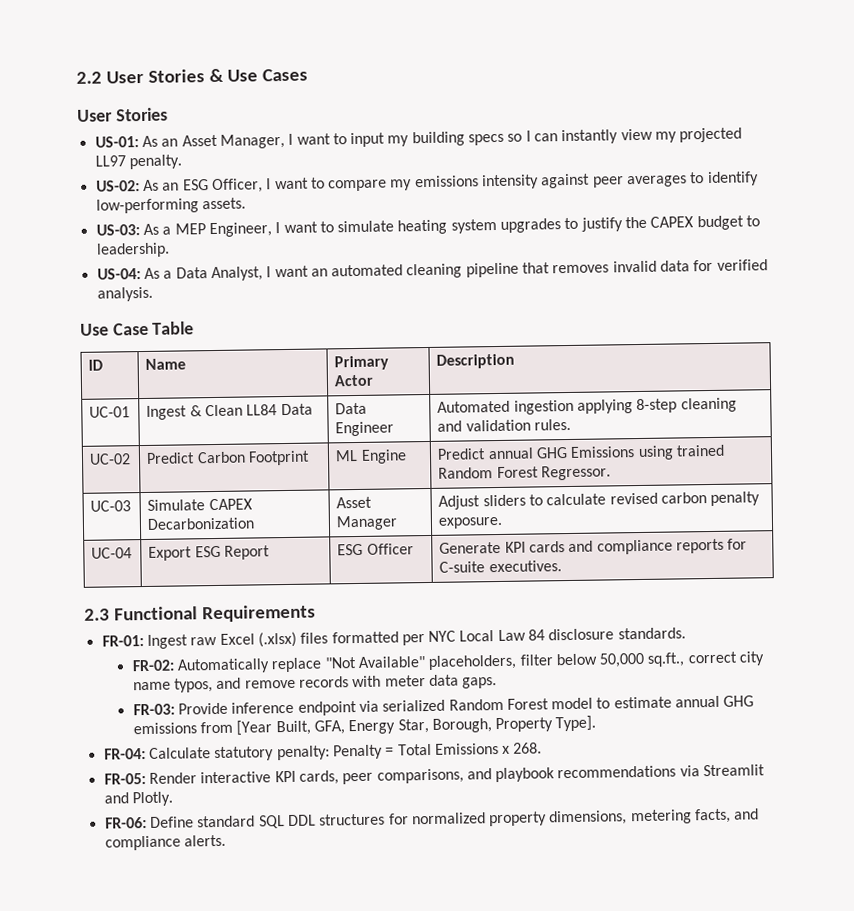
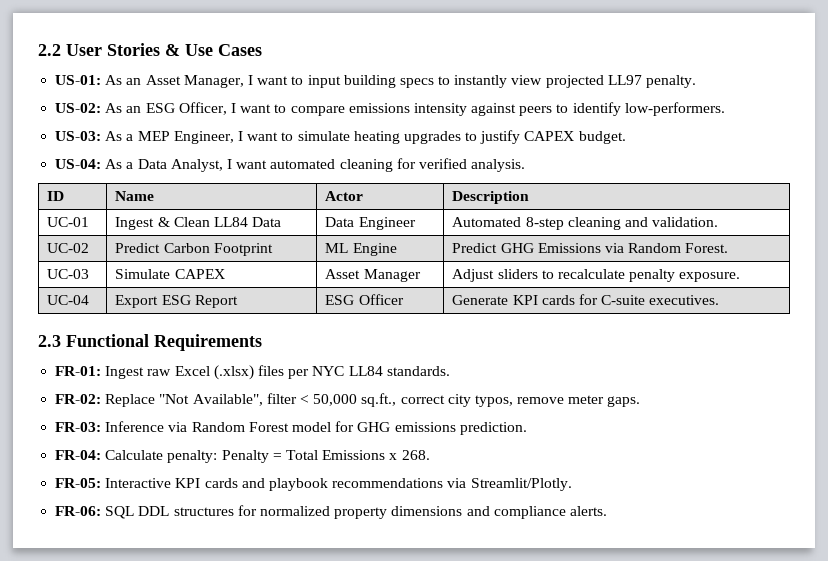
  2.2 User Stories & Use Cases
- User Stories
- US-01: As an Asset Manager, I want to input my building specs so I can instantly view my projected LL97 penalty.
+ US-01: As an Asset Manager, I want to input building specs to instantly view projected LL97 penalty.
- US-02: As an ESG Officer, I want to compare my emissions intensity against peer averages to identify low-performing assets.
+ US-02: As an ESG Officer, I want to compare emissions intensity against peers to identify low-performers.
- US-03: As a MEP Engineer, I want to simulate heating system upgrades to justify the CAPEX budget to leadership.
+ US-03: As a MEP Engineer, I want to simulate heating upgrades to justify CAPEX budget.
- US-04: As a Data Analyst, I want an automated cleaning pipeline that removes invalid data for verified analysis.
+ US-04: As a Data Analyst, I want automated cleaning for verified analysis.
- Use Case Table
- ID | Name | Primary Actor | Description
+ ID | Name | Actor | Description
- UC-01 | Ingest & Clean LL84 Data | Data Engineer | Automated ingestion applying 8-step cleaning and validation rules.
+ UC-01 | Ingest & Clean LL84 Data | Data Engineer | Automated 8-step cleaning and validation.
- UC-02 | Predict Carbon Footprint | ML Engine | Predict annual GHG Emissions using trained Random Forest Regressor.
+ UC-02 | Predict Carbon Footprint | ML Engine | Predict GHG Emissions via Random Forest.
- UC-03 | Simulate CAPEX Decarbonization | Asset Manager | Adjust sliders to calculate revised carbon penalty exposure.
+ UC-03 | Simulate CAPEX | Asset Manager | Adjust sliders to recalculate penalty exposure.
- UC-04 | Export ESG Report | ESG Officer | Generate KPI cards and compliance reports for C-suite executives.
+ UC-04 | Export ESG Report | ESG Officer | Generate KPI cards for C-suite executives.
- FR-01: Ingest raw Excel (.xlsx) files formatted per NYC Local Law 84 disclosure standards.
- FR-02: Automatically replace "Not Available" placeholders, filter below 50,000 sq.ft., correct city name typos, and remove records with meter data gaps.
- FR-03: Provide inference endpoint via serialized Random Forest model to estimate annual GHG emissions from [Year Built, GFA, Energy Star, Borough, Property Type].
+ FR-01: Ingest raw Excel (.xlsx) files per NYC LL84 standards.
+ FR-02: Replace "Not Available", filter < 50,000 sq.ft., correct city typos, remove meter gaps.
+ FR-03: Inference via Random Forest model for GHG emissions prediction.
- FR-04: Calculate statutory penalty: Penalty = Total Emissions x 268.
+ FR-04: Calculate penalty: Penalty = Total Emissions x 268.
- FR-05: Render interactive KPI cards, peer comparisons, and playbook recommendations via Streamlit and Plotly.
+ FR-05: Interactive KPI cards and playbook recommendations via Streamlit/Plotly.
- FR-06: Define standard SQL DDL structures for normalized property dimensions, metering facts, and compliance alerts.
+ FR-06: SQL DDL structures for normalized property dimensions and compliance alerts.

